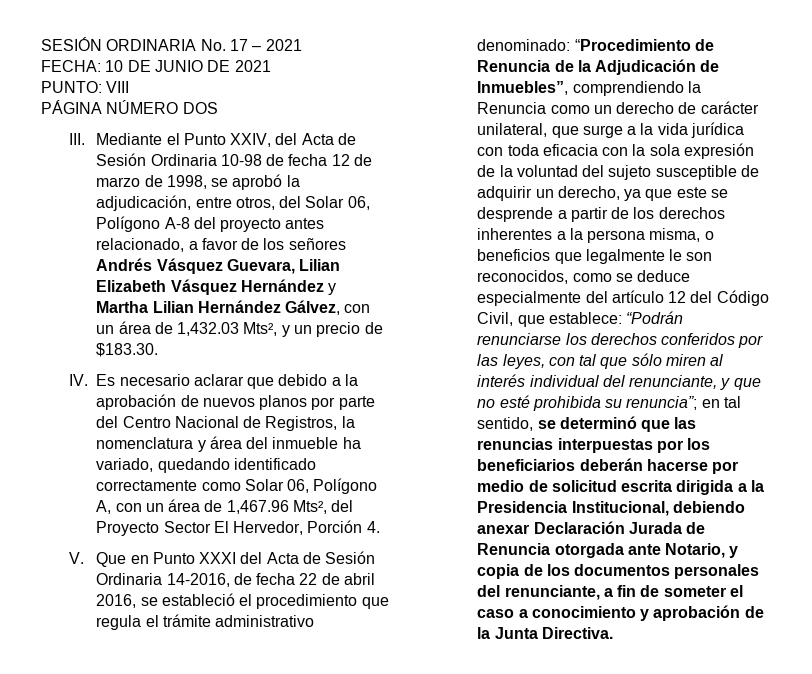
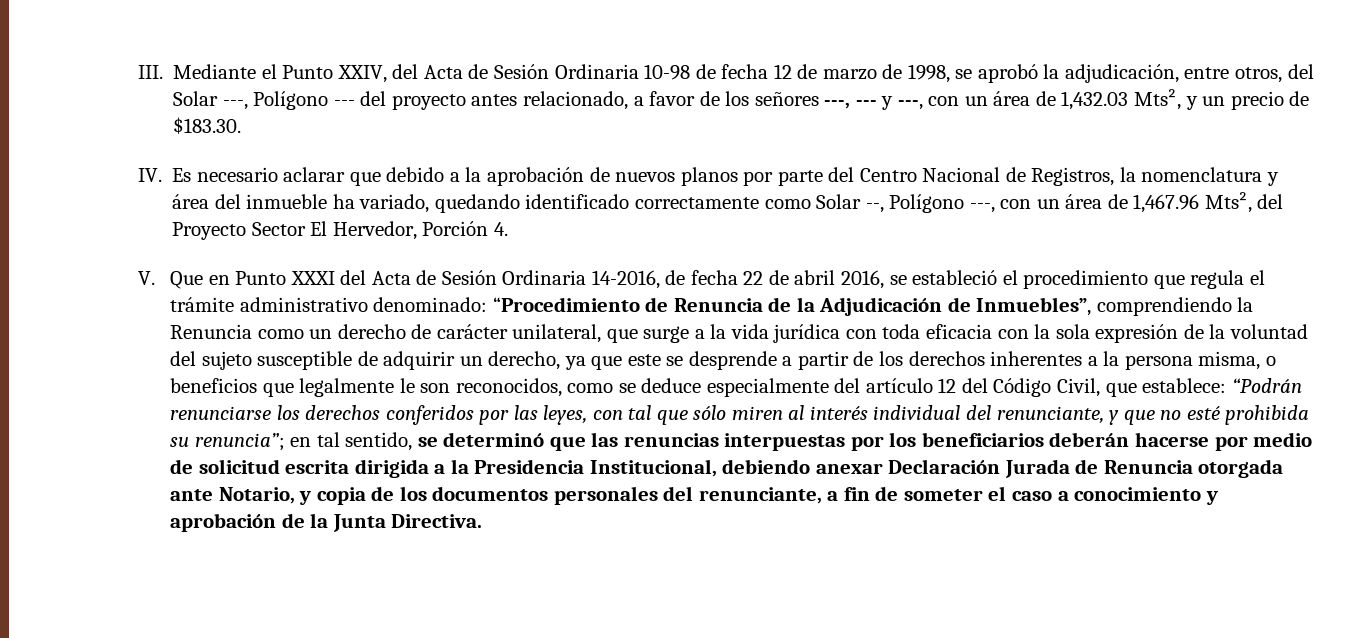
- SESIÓN ORDINARIA No. 17 – 2021
- FECHA: 10 DE JUNIO DE 2021
- PUNTO: VIII
- PÁGINA NÚMERO DOS
- III. Mediante el Punto XXIV, del Acta de Sesión Ordinaria 10-98 de fecha 12 de marzo de 1998, se aprobó la adjudicación, entre otros, del Solar 06, Polígono A-8 del proyecto antes relacionado, a favor de los señores Andrés Vásquez Guevara, Lilian Elizabeth Vásquez Hernández y Martha Lilian Hernández Gálvez, con un área de 1,432.03 Mts², y un precio de $183.30.
+ III. Mediante el Punto XXIV, del Acta de Sesión Ordinaria 10-98 de fecha 12 de marzo de 1998, se aprobó la adjudicación, entre otros, del Solar ---, Polígono --- del proyecto antes relacionado, a favor de los señores ---, --- y ---, con un área de 1,432.03 Mts², y un precio de $183.30.
- IV. Es necesario aclarar que debido a la aprobación de nuevos planos por parte del Centro Nacional de Registros, la nomenclatura y área del inmueble ha variado, quedando identificado correctamente como Solar 06, Polígono A, con un área de 1,467.96 Mts², del Proyecto Sector El Hervedor, Porción 4.
+ IV. Es necesario aclarar que debido a la aprobación de nuevos planos por parte del Centro Nacional de Registros, la nomenclatura y área del inmueble ha variado, quedando identificado correctamente como Solar --, Polígono ---, con un área de 1,467.96 Mts², del Proyecto Sector El Hervedor, Porción 4.

